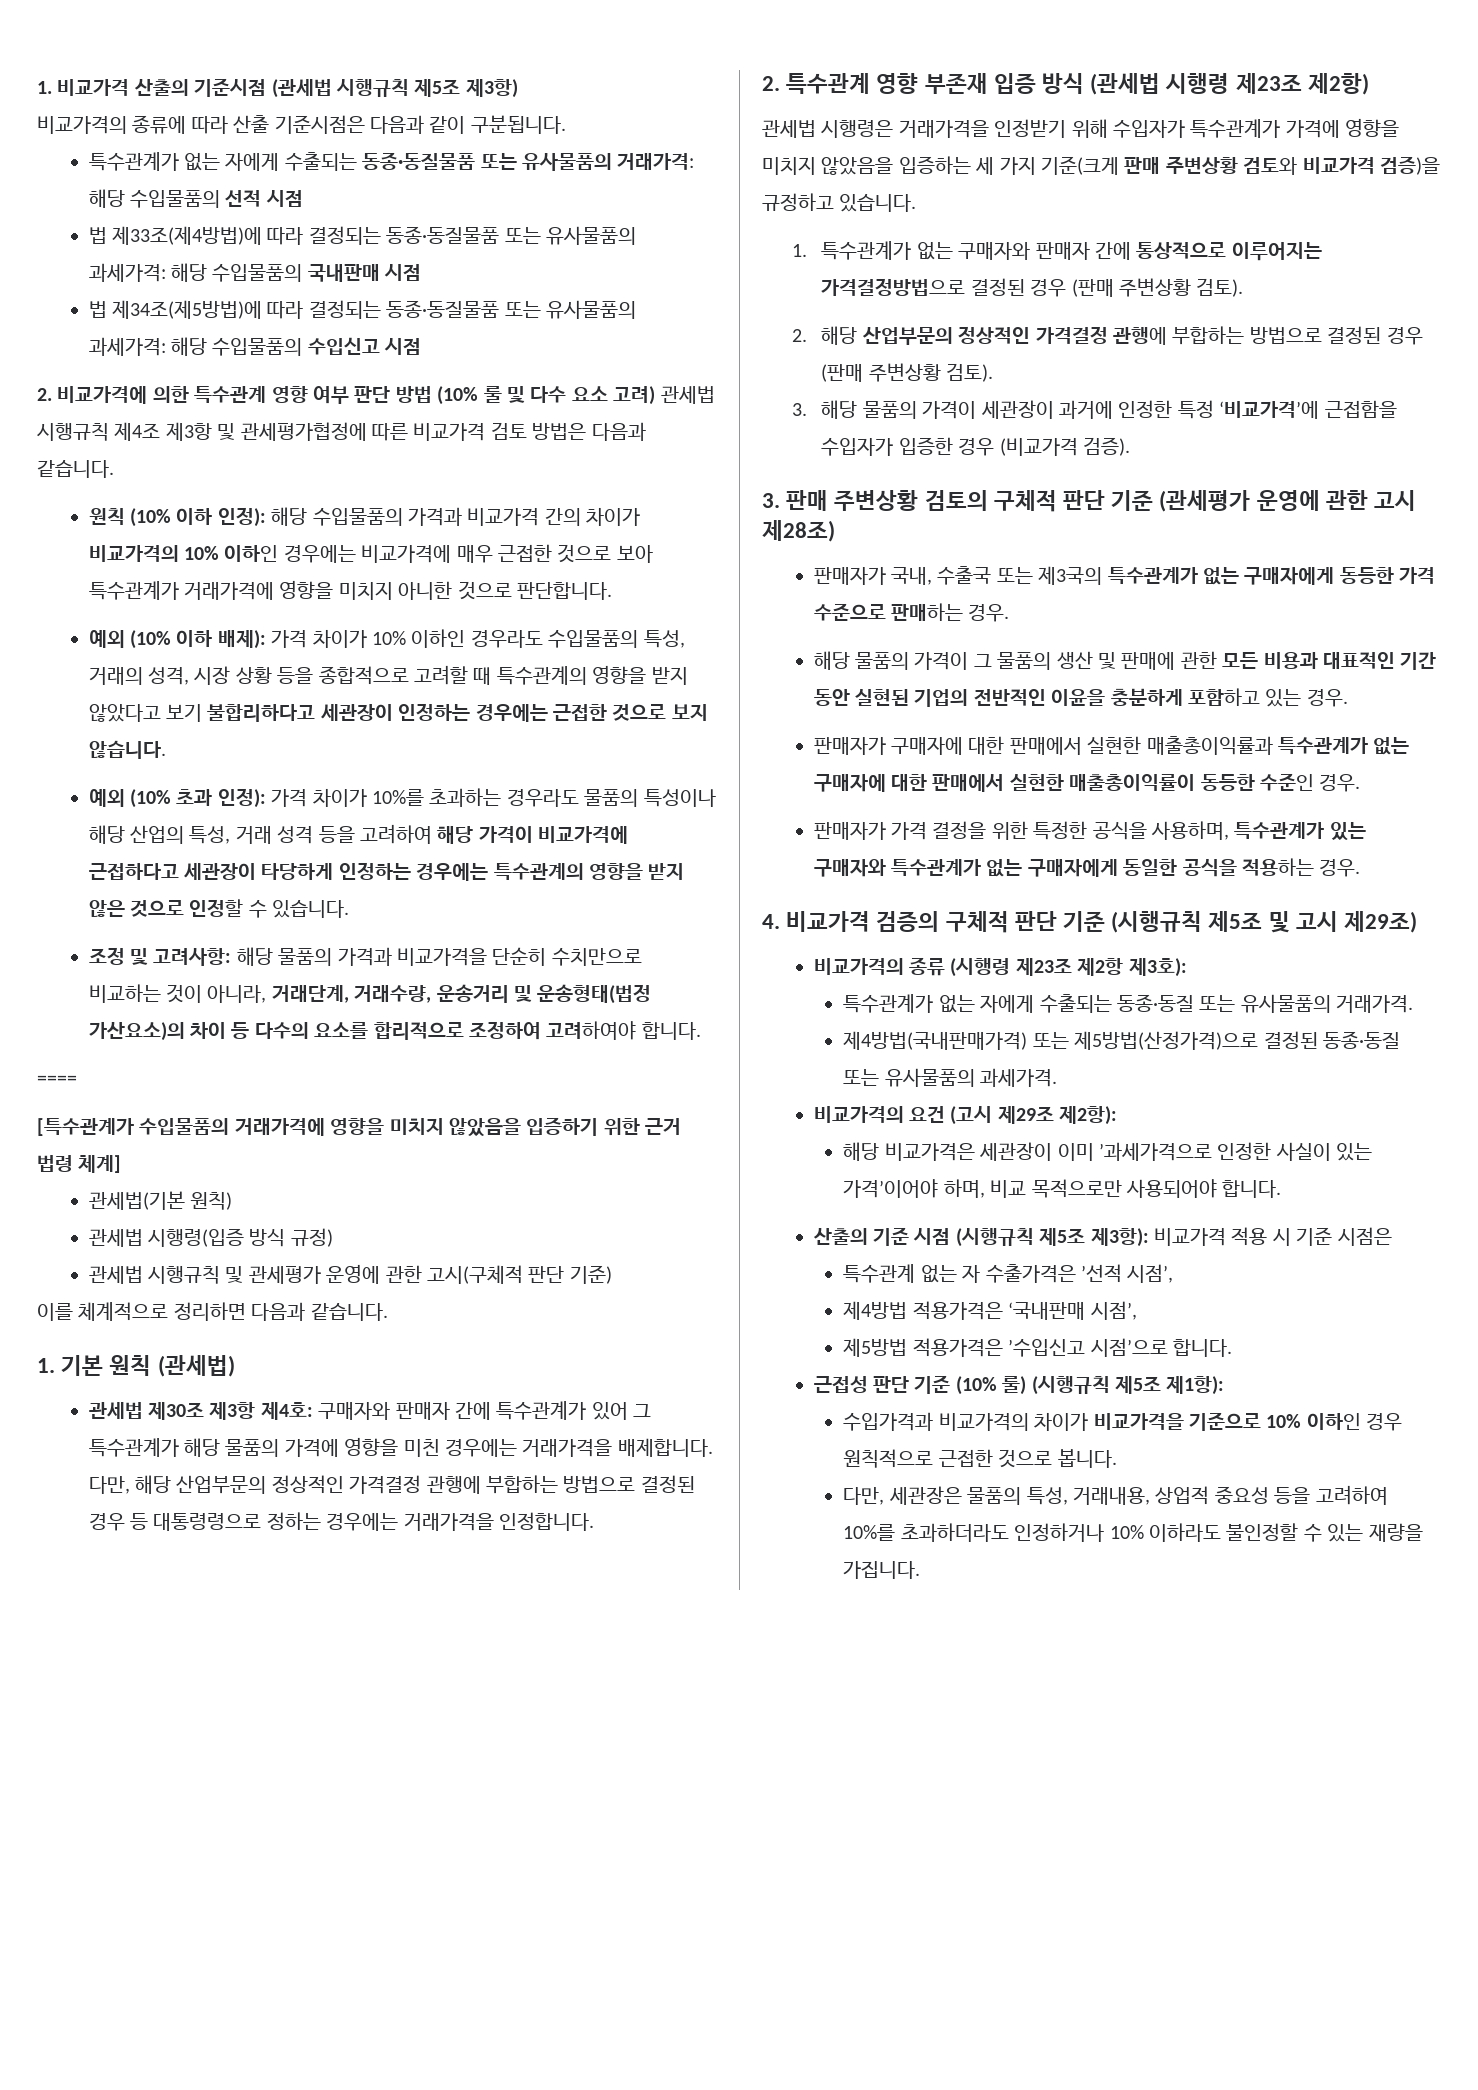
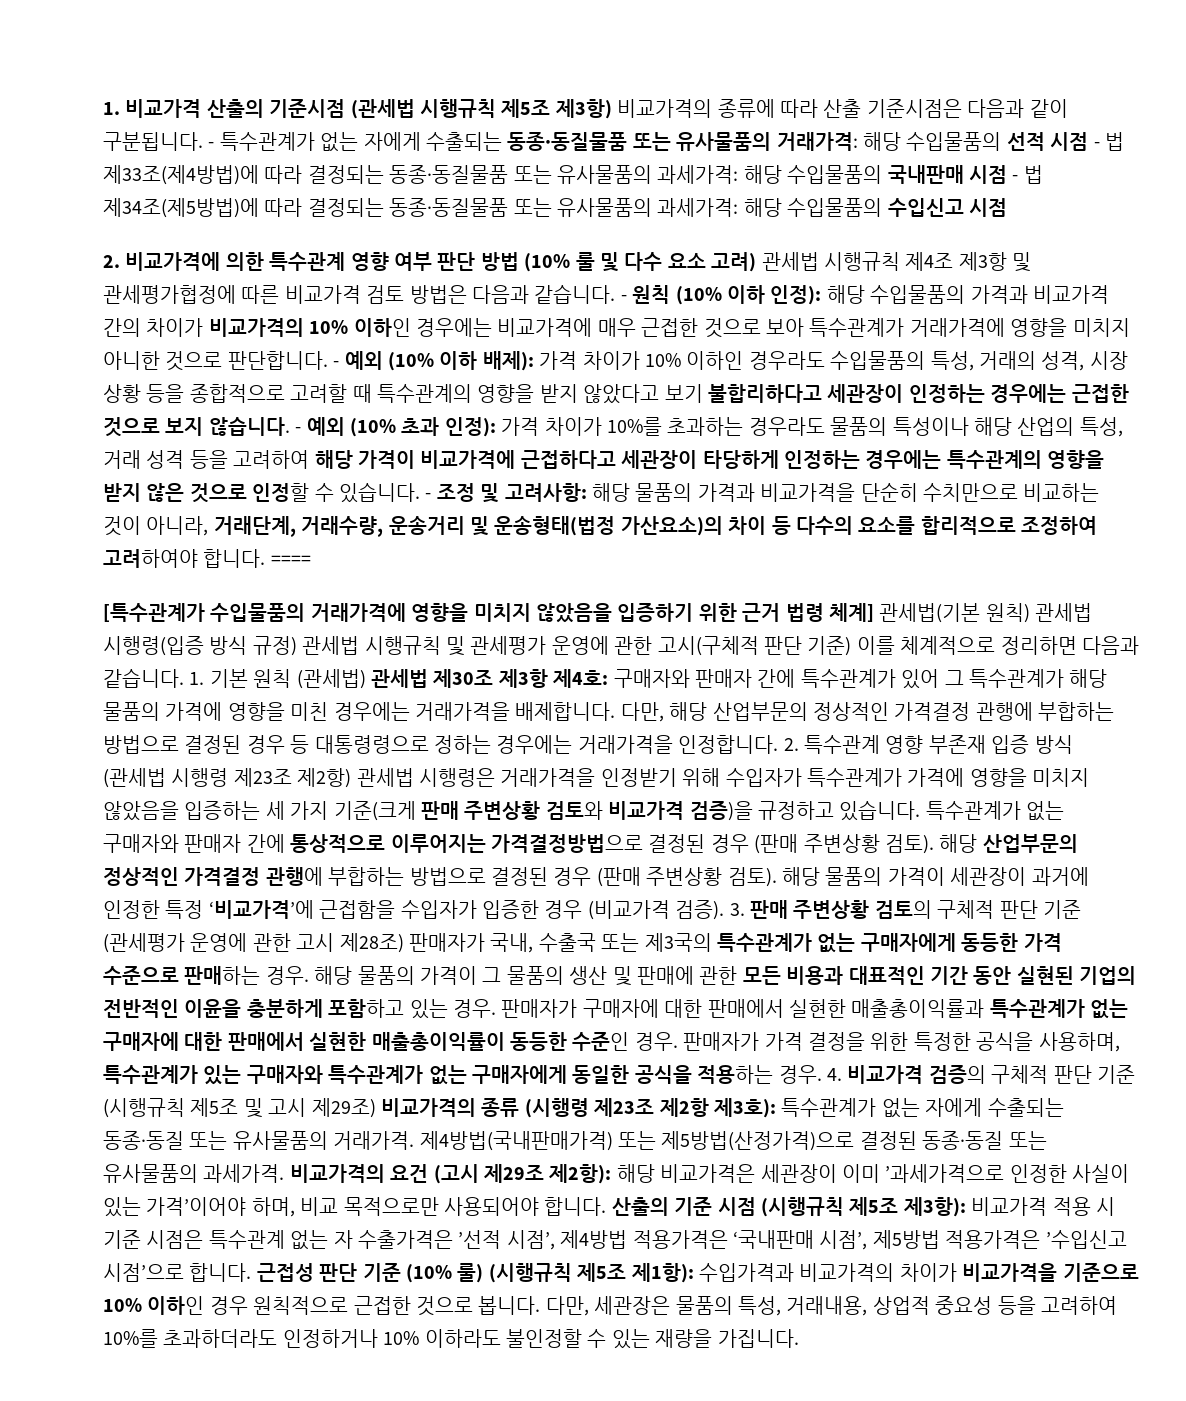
- 1. 비교가격 산출의 기준시점 (관세법 시행규칙 제5조 제3항)
- 비교가격의 종류에 따라 산출 기준시점은 다음과 같이 구분됩니다.
- 특수관계가 없는 자에게 수출되는 동종·동질물품 또는 유사물품의 거래가격: 해당 수입물품의 선적 시점
- 법 제33조(제4방법)에 따라 결정되는 동종·동질물품 또는 유사물품의 과세가격: 해당 수입물품의 국내판매 시점
- 법 제34조(제5방법)에 따라 결정되는 동종·동질물품 또는 유사물품의 과세가격: 해당 수입물품의 수입신고 시점
+ 1. 비교가격 산출의 기준시점 (관세법 시행규칙 제5조 제3항) 비교가격의 종류에 따라 산출 기준시점은 다음과 같이 구분됩니다. - 특수관계가 없는 자에게 수출되는 동종·동질물품 또는 유사물품의 거래가격: 해당 수입물품의 선적 시점 - 법 제33조(제4방법)에 따라 결정되는 동종·동질물품 또는 유사물품의 과세가격: 해당 수입물품의 국내판매 시점 - 법 제34조(제5방법)에 따라 결정되는 동종·동질물품 또는 유사물품의 과세가격: 해당 수입물품의 수입신고 시점
- 2. 비교가격에 의한 특수관계 영향 여부 판단 방법 (10% 룰 및 다수 요소 고려) 관세법 시행규칙 제4조 제3항 및 관세평가협정에 따른 비교가격 검토 방법은 다음과 같습니다.
- 원칙 (10% 이하 인정):
+ 2. 비교가격에 의한 특수관계 영향 여부 판단 방법 (10% 룰 및 다수 요소 고려) 관세법 시행규칙 제4조 제3항 및 관세평가협정에 따른 비교가격 검토 방법은 다음과 같습니다. - 원칙 (10% 이하 인정):
- 해당 수입물품의 가격과 비교가격 간의 차이가 비교가격의 10% 이하인 경우에는 비교가격에 매우 근접한 것으로 보아 특수관계가 거래가격에 영향을 미치지 아니한 것으로 판단합니다.
- 예외 (10% 이하 배제):
+ 해당 수입물품의 가격과 비교가격 간의 차이가 비교가격의 10% 이하인 경우에는 비교가격에 매우 근접한 것으로 보아 특수관계가 거래가격에 영향을 미치지 아니한 것으로 판단합니다. - 예외 (10% 이하 배제):
- 가격 차이가 10% 이하인 경우라도 수입물품의 특성, 거래의 성격, 시장 상황 등을 종합적으로 고려할 때 특수관계의 영향을 받지 않았다고 보기 불합리하다고 세관장이 인정하는 경우에는 근접한 것으로 보지 않습니다.
- 예외 (10% 초과 인정):
+ 가격 차이가 10% 이하인 경우라도 수입물품의 특성, 거래의 성격, 시장 상황 등을 종합적으로 고려할 때 특수관계의 영향을 받지 않았다고 보기 불합리하다고 세관장이 인정하는 경우에는 근접한 것으로 보지 않습니다. - 예외 (10% 초과 인정):
- 가격 차이가 10%를 초과하는 경우라도 물품의 특성이나 해당 산업의 특성, 거래 성격 등을 고려하여 해당 가격이 비교가격에 근접하다고 세관장이 타당하게 인정하는 경우에는 특수관계의 영향을 받지 않은 것으로 인정할 수 있습니다.
- 조정 및 고려사항:
+ 가격 차이가 10%를 초과하는 경우라도 물품의 특성이나 해당 산업의 특성, 거래 성격 등을 고려하여 해당 가격이 비교가격에 근접하다고 세관장이 타당하게 인정하는 경우에는 특수관계의 영향을 받지 않은 것으로 인정할 수 있습니다. - 조정 및 고려사항:
- 해당 물품의 가격과 비교가격을 단순히 수치만으로 비교하는 것이 아니라, 거래단계, 거래수량, 운송거리 및 운송형태(법정 가산요소)의 차이 등 다수의 요소를 합리적으로 조정하여 고려하여야 합니다.
- ====
+ 해당 물품의 가격과 비교가격을 단순히 수치만으로 비교하는 것이 아니라, 거래단계, 거래수량, 운송거리 및 운송형태(법정 가산요소)의 차이 등 다수의 요소를 합리적으로 조정하여 고려하여야 합니다. ====
- [특수관계가 수입물품의 거래가격에 영향을 미치지 않았음을 입증하기 위한 근거 법령 체계]
- 관세법(기본 원칙)
- 관세법 시행령(입증 방식 규정)
- 관세법 시행규칙 및 관세평가 운영에 관한 고시(구체적 판단 기준)
- 이를 체계적으로 정리하면 다음과 같습니다.
- 1. 기본 원칙 (관세법)
- 관세법 제30조 제3항 제4호: 구매자와 판매자 간에 특수관계가 있어 그 특수관계가 해당 물품의 가격에 영향을 미친 경우에는 거래가격을 배제합니다.
+ [특수관계가 수입물품의 거래가격에 영향을 미치지 않았음을 입증하기 위한 근거 법령 체계] 관세법(기본 원칙) 관세법 시행령(입증 방식 규정) 관세법 시행규칙 및 관세평가 운영에 관한 고시(구체적 판단 기준) 이를 체계적으로 정리하면 다음과 같습니다. 1. 기본 원칙 (관세법) 관세법 제30조 제3항 제4호: 구매자와 판매자 간에 특수관계가 있어 그 특수관계가 해당 물품의 가격에 영향을 미친 경우에는 거래가격을 배제합니다.
- 다만, 해당 산업부문의 정상적인 가격결정 관행에 부합하는 방법으로 결정된 경우 등 대통령령으로 정하는 경우에는 거래가격을 인정합니다.
- 2. 특수관계 영향 부존재 입증 방식 (관세법 시행령 제23조 제2항)
- 관세법 시행령은 거래가격을 인정받기 위해 수입자가 특수관계가 가격에 영향을 미치지 않았음을 입증하는 세 가지 기준(크게 판매 주변상황 검토와 비교가격 검증)을 규정하고 있습니다.
- 1. 특수관계가 없는 구매자와 판매자 간에 통상적으로 이루어지는 가격결정방법으로 결정된 경우 (판매 주변상황 검토).
- 2. 해당 산업부문의 정상적인 가격결정 관행에 부합하는 방법으로 결정된 경우 (판매 주변상황 검토).
- 3. 해당 물품의 가격이 세관장이 과거에 인정한 특정 ‘비교가격’에 근접함을 수입자가 입증한 경우 (비교가격 검증).
- 3. 판매 주변상황 검토의 구체적 판단 기준 (관세평가 운영에 관한 고시 제28조)
- 판매자가 국내, 수출국 또는 제3국의 특수관계가 없는 구매자에게 동등한 가격 수준으로 판매하는 경우.
- 해당 물품의 가격이 그 물품의 생산 및 판매에 관한 모든 비용과 대표적인 기간 동안 실현된 기업의 전반적인 이윤을 충분하게 포함하고 있는 경우.
- 판매자가 구매자에 대한 판매에서 실현한 매출총이익률과 특수관계가 없는 구매자에 대한 판매에서 실현한 매출총이익률이 동등한 수준인 경우.
- 판매자가 가격 결정을 위한 특정한 공식을 사용하며, 특수관계가 있는 구매자와 특수관계가 없는 구매자에게 동일한 공식을 적용하는 경우.
- 4. 비교가격 검증의 구체적 판단 기준 (시행규칙 제5조 및 고시 제29조)
- 비교가격의 종류 (시행령 제23조 제2항 제3호):
- 특수관계가 없는 자에게 수출되는 동종·동질 또는 유사물품의 거래가격.
- 제4방법(국내판매가격) 또는 제5방법(산정가격)으로 결정된 동종·동질 또는 유사물품의 과세가격.
- 비교가격의 요건 (고시 제29조 제2항):
- 해당 비교가격은 세관장이 이미 ’과세가격으로 인정한 사실이 있는 가격’이어야 하며, 비교 목적으로만 사용되어야 합니다.
- 산출의 기준 시점 (시행규칙 제5조 제3항):
+ 다만, 해당 산업부문의 정상적인 가격결정 관행에 부합하는 방법으로 결정된 경우 등 대통령령으로 정하는 경우에는 거래가격을 인정합니다. 2. 특수관계 영향 부존재 입증 방식 (관세법 시행령 제23조 제2항) 관세법 시행령은 거래가격을 인정받기 위해 수입자가 특수관계가 가격에 영향을 미치지 않았음을 입증하는 세 가지 기준(크게 판매 주변상황 검토와 비교가격 검증)을 규정하고 있습니다. 특수관계가 없는 구매자와 판매자 간에 통상적으로 이루어지는 가격결정방법으로 결정된 경우 (판매 주변상황 검토). 해당 산업부문의 정상적인 가격결정 관행에 부합하는 방법으로 결정된 경우 (판매 주변상황 검토). 해당 물품의 가격이 세관장이 과거에 인정한 특정 ‘비교가격’에 근접함을 수입자가 입증한 경우 (비교가격 검증). 3. 판매 주변상황 검토의 구체적 판단 기준 (관세평가 운영에 관한 고시 제28조) 판매자가 국내, 수출국 또는 제3국의 특수관계가 없는 구매자에게 동등한 가격 수준으로 판매하는 경우. 해당 물품의 가격이 그 물품의 생산 및 판매에 관한 모든 비용과 대표적인 기간 동안 실현된 기업의 전반적인 이윤을 충분하게 포함하고 있는 경우. 판매자가 구매자에 대한 판매에서 실현한 매출총이익률과 특수관계가 없는 구매자에 대한 판매에서 실현한 매출총이익률이 동등한 수준인 경우. 판매자가 가격 결정을 위한 특정한 공식을 사용하며, 특수관계가 있는 구매자와 특수관계가 없는 구매자에게 동일한 공식을 적용하는 경우. 4. 비교가격 검증의 구체적 판단 기준 (시행규칙 제5조 및 고시 제29조) 비교가격의 종류 (시행령 제23조 제2항 제3호): 특수관계가 없는 자에게 수출되는 동종·동질 또는 유사물품의 거래가격. 제4방법(국내판매가격) 또는 제5방법(산정가격)으로 결정된 동종·동질 또는 유사물품의 과세가격. 비교가격의 요건 (고시 제29조 제2항): 해당 비교가격은 세관장이 이미 ’과세가격으로 인정한 사실이 있는 가격’이어야 하며, 비교 목적으로만 사용되어야 합니다. 산출의 기준 시점 (시행규칙 제5조 제3항):
- 비교가격 적용 시 기준 시점은
- 특수관계 없는 자 수출가격은 ’선적 시점’,
- 제4방법 적용가격은 ‘국내판매 시점’,
- 제5방법 적용가격은 ’수입신고 시점’으로 합니다.
- 근접성 판단 기준 (10% 룰) (시행규칙 제5조 제1항):
- 수입가격과 비교가격의 차이가 비교가격을 기준으로 10% 이하인 경우 원칙적으로 근접한 것으로 봅니다.
- 다만, 세관장은 물품의 특성, 거래내용, 상업적 중요성 등을 고려하여 10%를 초과하더라도 인정하거나 10% 이하라도 불인정할 수 있는 재량을 가집니다.
+ 비교가격 적용 시 기준 시점은 특수관계 없는 자 수출가격은 ’선적 시점’, 제4방법 적용가격은 ‘국내판매 시점’, 제5방법 적용가격은 ’수입신고 시점’으로 합니다. 근접성 판단 기준 (10% 룰) (시행규칙 제5조 제1항): 수입가격과 비교가격의 차이가 비교가격을 기준으로 10% 이하인 경우 원칙적으로 근접한 것으로 봅니다. 다만, 세관장은 물품의 특성, 거래내용, 상업적 중요성 등을 고려하여 10%를 초과하더라도 인정하거나 10% 이하라도 불인정할 수 있는 재량을 가집니다.

